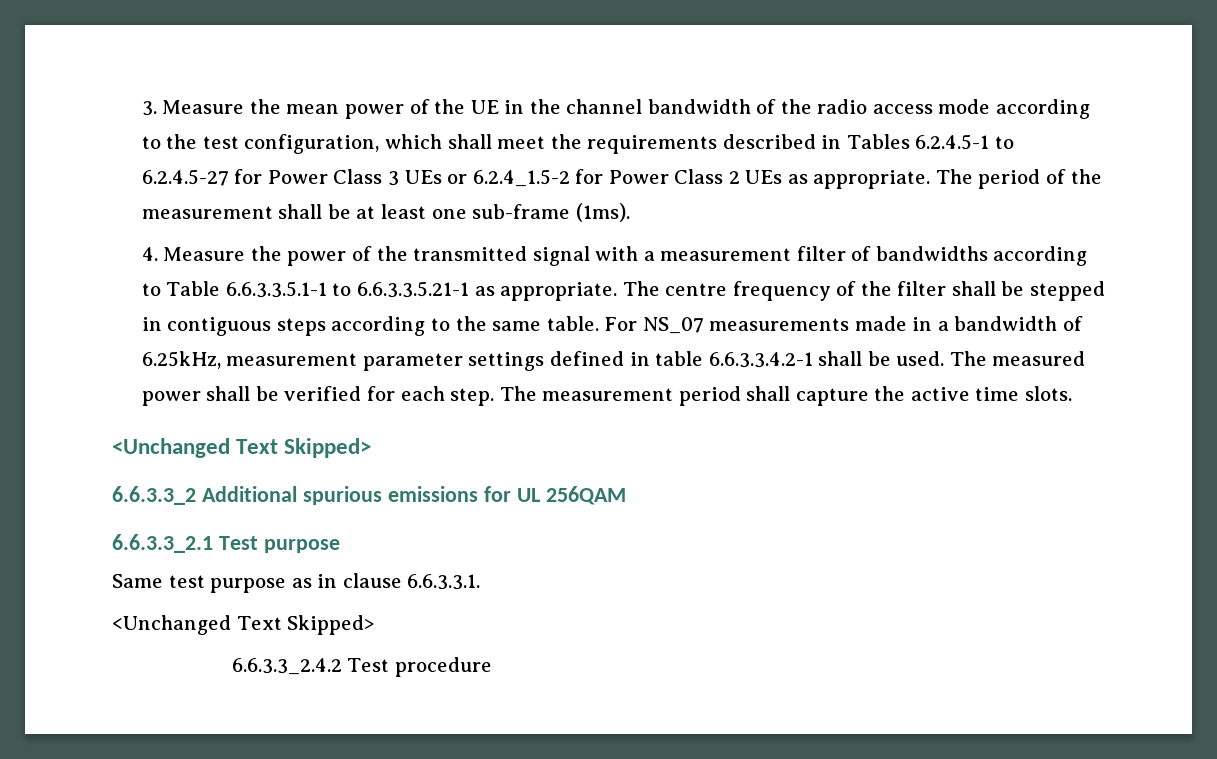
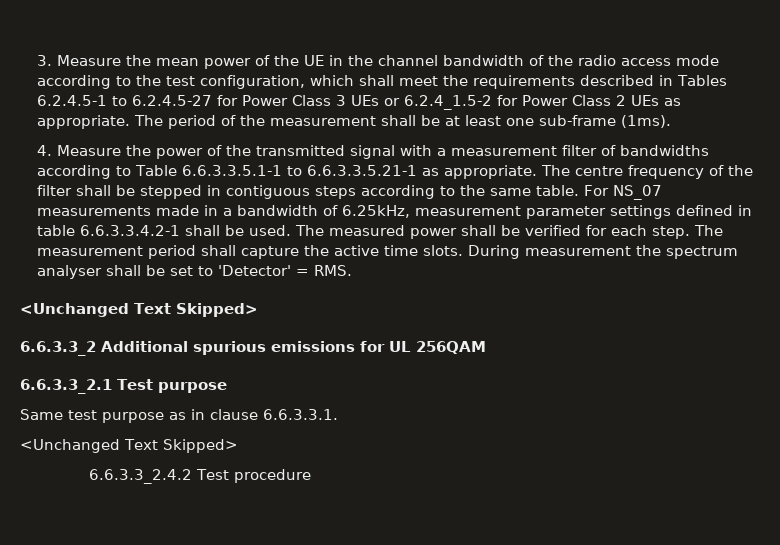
+ During measurement the spectrum analyser shall be set to 'Detector' = RMS.

